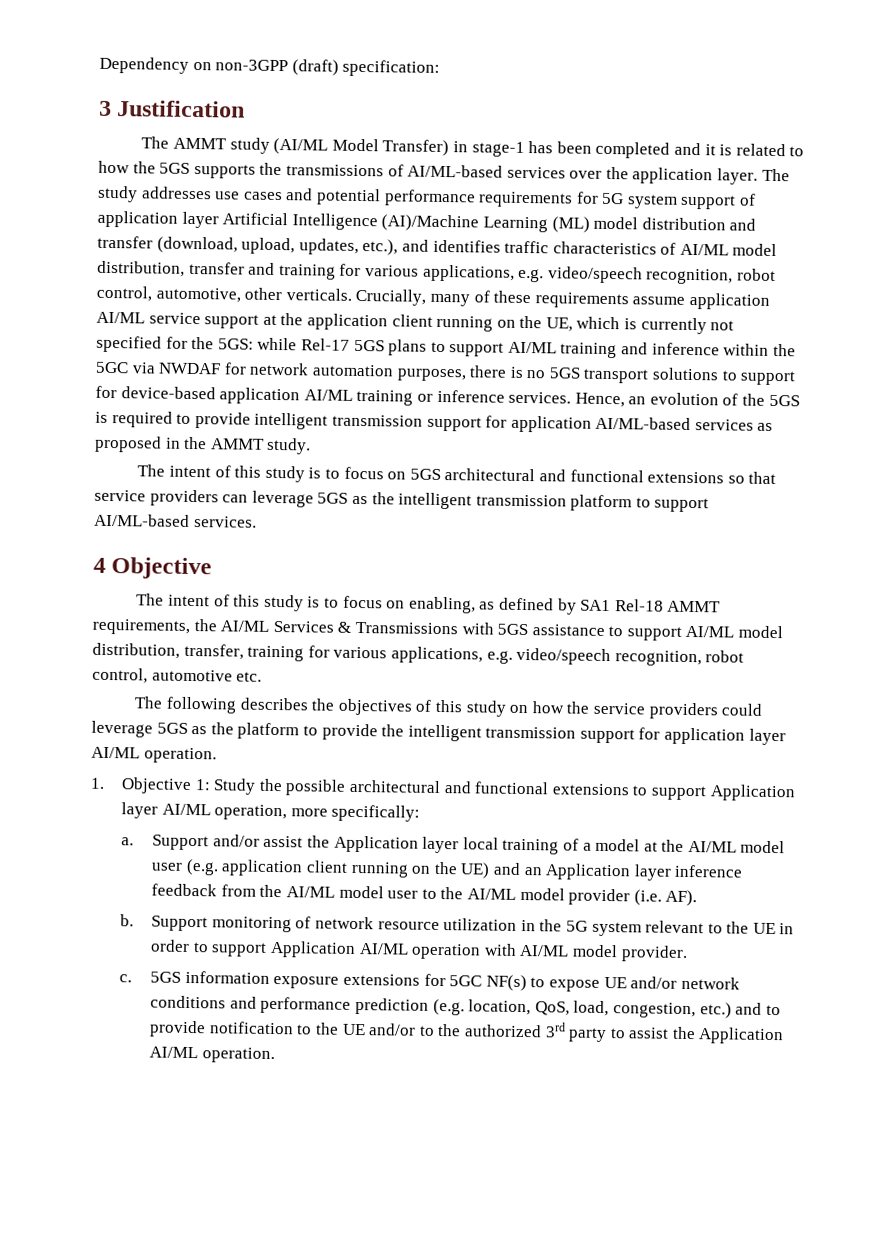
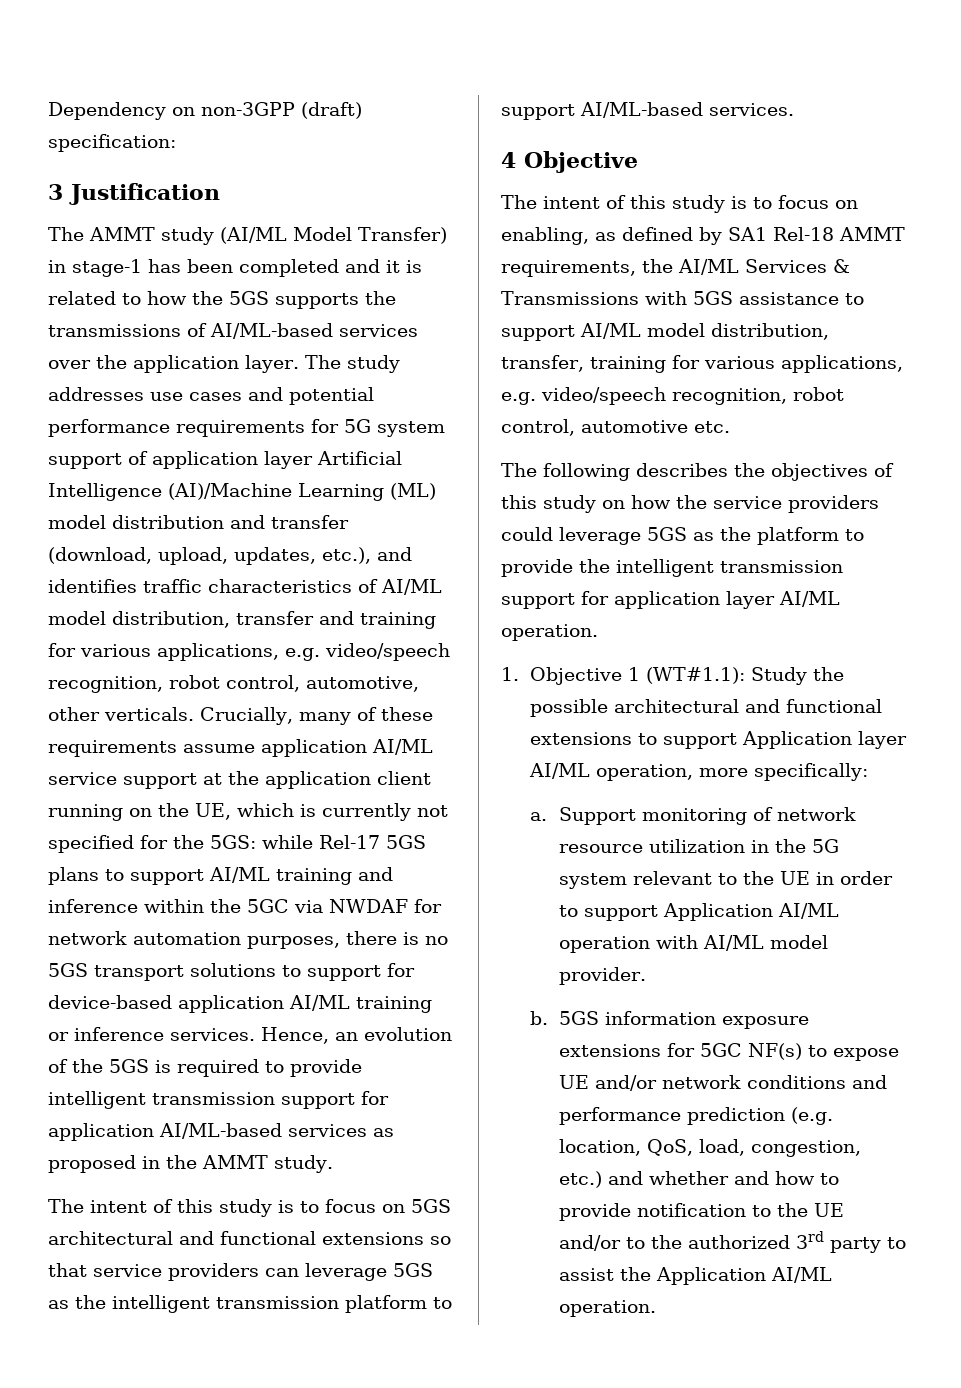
- 1. Objective 1: Study the possible architectural and functional extensions to support Application layer AI/ML operation, more specifically:
+ 1. Objective 1 (WT#1.1): Study the possible architectural and functional extensions to support Application layer AI/ML operation, more specifically:
- Support and/or assist the Application layer local training of a model at the AI/ML model user (e.g. application client running on the UE) and an Application layer inference feedback from the AI/ML model user to the AI/ML model provider (i.e. AF).
- b. Support monitoring of network resource utilization in the 5G system relevant to the UE in order to support Application AI/ML operation with AI/ML model provider.
+ Support monitoring of network resource utilization in the 5G system relevant to the UE in order to support Application AI/ML operation with AI/ML model provider.
- c.
+ b.
- 5GS information exposure extensions for 5GC NF(s) to expose UE and/or network conditions and performance prediction (e.g. location, QoS, load, congestion, etc.) and to provide notification to the UE and/or to the authorized 3rd party to assist the Application AI/ML operation.
+ 5GS information exposure extensions for 5GC NF(s) to expose UE and/or network conditions and performance prediction (e.g. location, QoS, load, congestion, etc.) and whether and how to provide notification to the UE and/or to the authorized 3rd party to assist the Application AI/ML operation.

